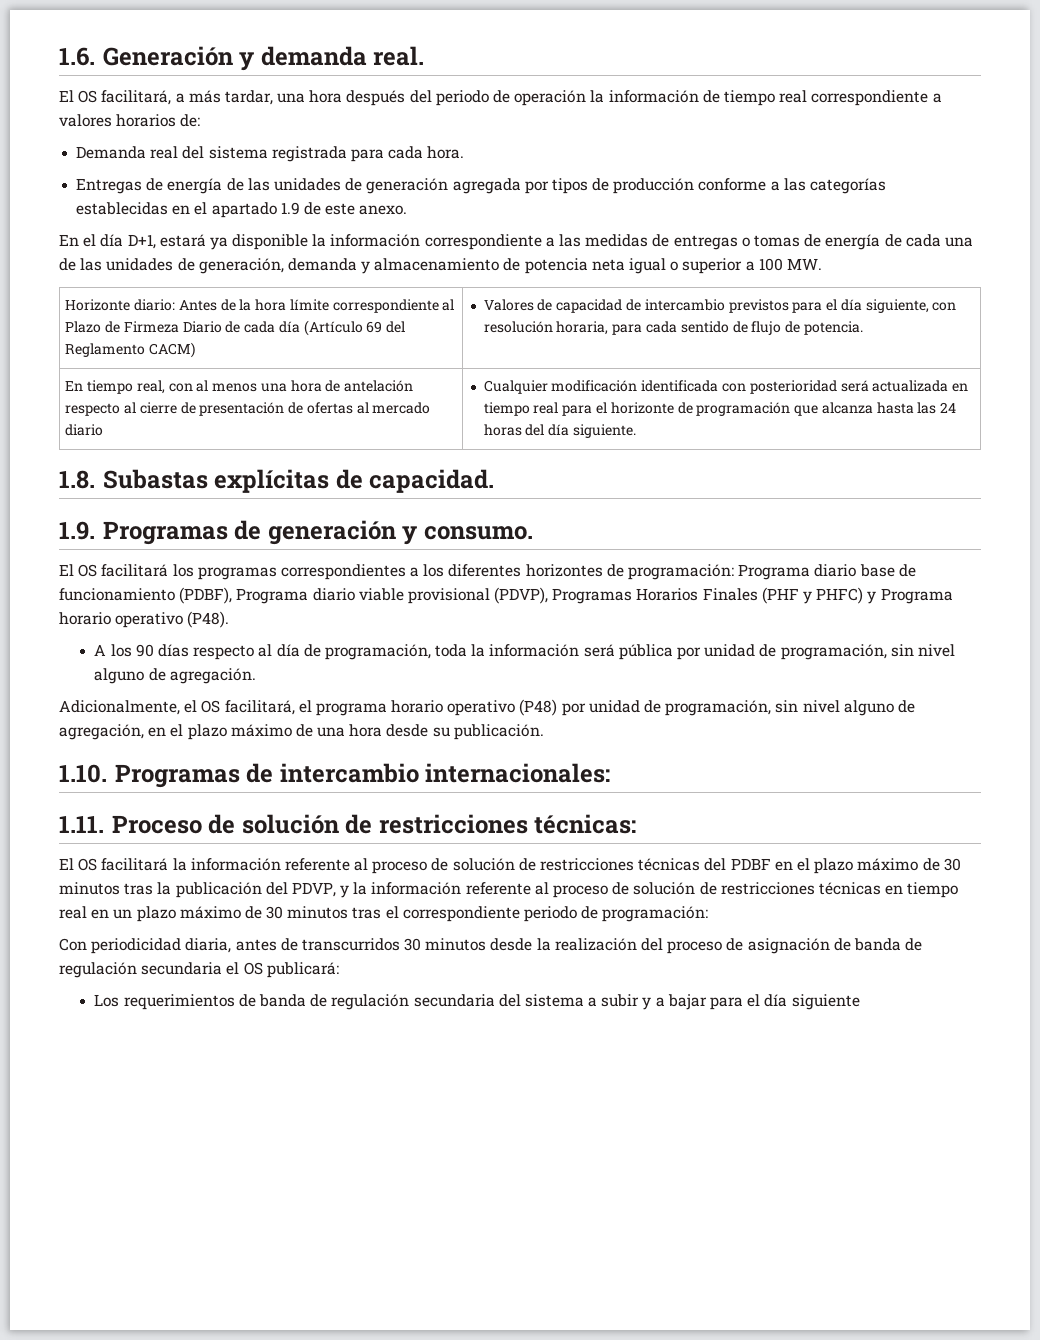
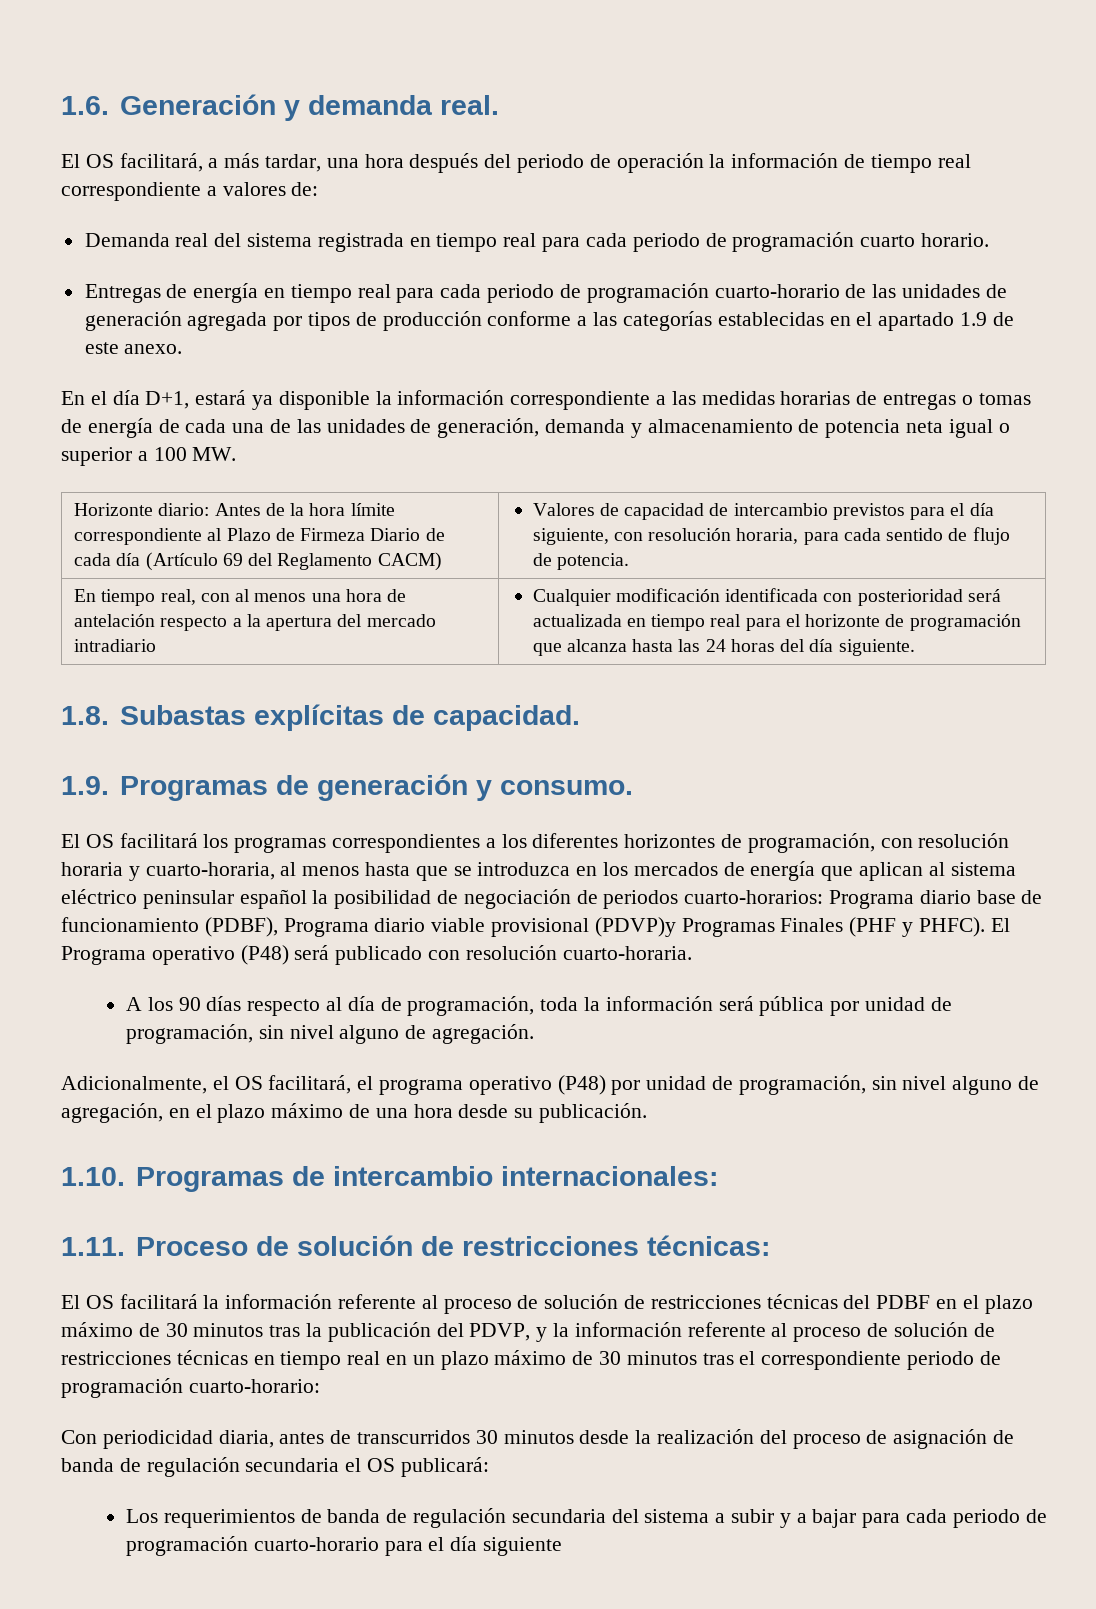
- El OS facilitará, a más tardar, una hora después del periodo de operación la información de tiempo real correspondiente a valores horarios de:
+ El OS facilitará, a más tardar, una hora después del periodo de operación la información de tiempo real correspondiente a valores de:
- Demanda real del sistema registrada para cada hora.
- Entregas de energía de las unidades de generación agregada por tipos de producción conforme a las categorías establecidas en el apartado 1.9 de este anexo.
+ Demanda real del sistema registrada en tiempo real para cada periodo de programación cuarto horario.
+ Entregas de energía en tiempo real para cada periodo de programación cuarto-horario de las unidades de generación agregada por tipos de producción conforme a las categorías establecidas en el apartado 1.9 de este anexo.
- En el día D+1, estará ya disponible la información correspondiente a las medidas de entregas o tomas de energía de cada una de las unidades de generación, demanda y almacenamiento de potencia neta igual o superior a 100 MW.
+ En el día D+1, estará ya disponible la información correspondiente a las medidas horarias de entregas o tomas de energía de cada una de las unidades de generación, demanda y almacenamiento de potencia neta igual o superior a 100 MW.
- En tiempo real, con al menos una hora de antelación respecto al cierre de presentación de ofertas al mercado diario
+ En tiempo real, con al menos una hora de antelación respecto a la apertura del mercado intradiario
- El OS facilitará los programas correspondientes a los diferentes horizontes de programación: Programa diario base de funcionamiento (PDBF), Programa diario viable provisional (PDVP), Programas Horarios Finales (PHF y PHFC) y Programa horario operativo (P48).
+ El OS facilitará los programas correspondientes a los diferentes horizontes de programación, con resolución horaria y cuarto-horaria, al menos hasta que se introduzca en los mercados de energía que aplican al sistema eléctrico peninsular español la posibilidad de negociación de periodos cuarto-horarios: Programa diario base de funcionamiento (PDBF), Programa diario viable provisional (PDVP)y Programas Finales (PHF y PHFC). El Programa operativo (P48) será publicado con resolución cuarto-horaria.
- Adicionalmente, el OS facilitará, el programa horario operativo (P48) por unidad de programación, sin nivel alguno de agregación, en el plazo máximo de una hora desde su publicación.
+ Adicionalmente, el OS facilitará, el programa operativo (P48) por unidad de programación, sin nivel alguno de agregación, en el plazo máximo de una hora desde su publicación.
- El OS facilitará la información referente al proceso de solución de restricciones técnicas del PDBF en el plazo máximo de 30 minutos tras la publicación del PDVP, y la información referente al proceso de solución de restricciones técnicas en tiempo real en un plazo máximo de 30 minutos tras el correspondiente periodo de programación:
+ El OS facilitará la información referente al proceso de solución de restricciones técnicas del PDBF en el plazo máximo de 30 minutos tras la publicación del PDVP, y la información referente al proceso de solución de restricciones técnicas en tiempo real en un plazo máximo de 30 minutos tras el correspondiente periodo de programación cuarto-horario:
- Los requerimientos de banda de regulación secundaria del sistema a subir y a bajar para el día siguiente
+ Los requerimientos de banda de regulación secundaria del sistema a subir y a bajar para cada periodo de programación cuarto-horario para el día siguiente

